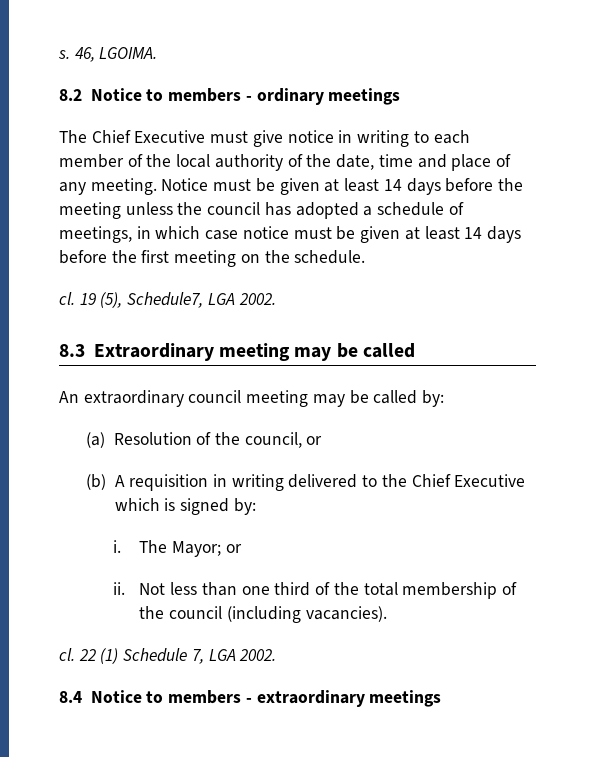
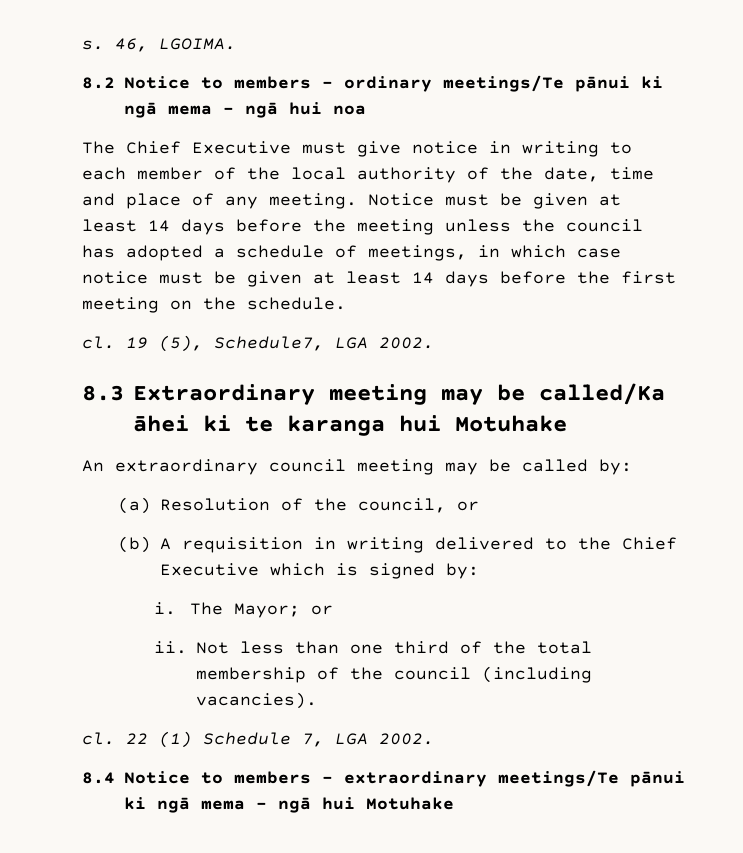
- 8.2 Notice to members - ordinary meetings
+ 8.2 Notice to members - ordinary meetings/Te pānui ki ngā mema – ngā hui noa
- 8.3 Extraordinary meeting may be called
+ 8.3 Extraordinary meeting may be called/Ka āhei ki te karanga hui Motuhake
- 8.4 Notice to members - extraordinary meetings
+ 8.4 Notice to members - extraordinary meetings/Te pānui ki ngā mema – ngā hui Motuhake

